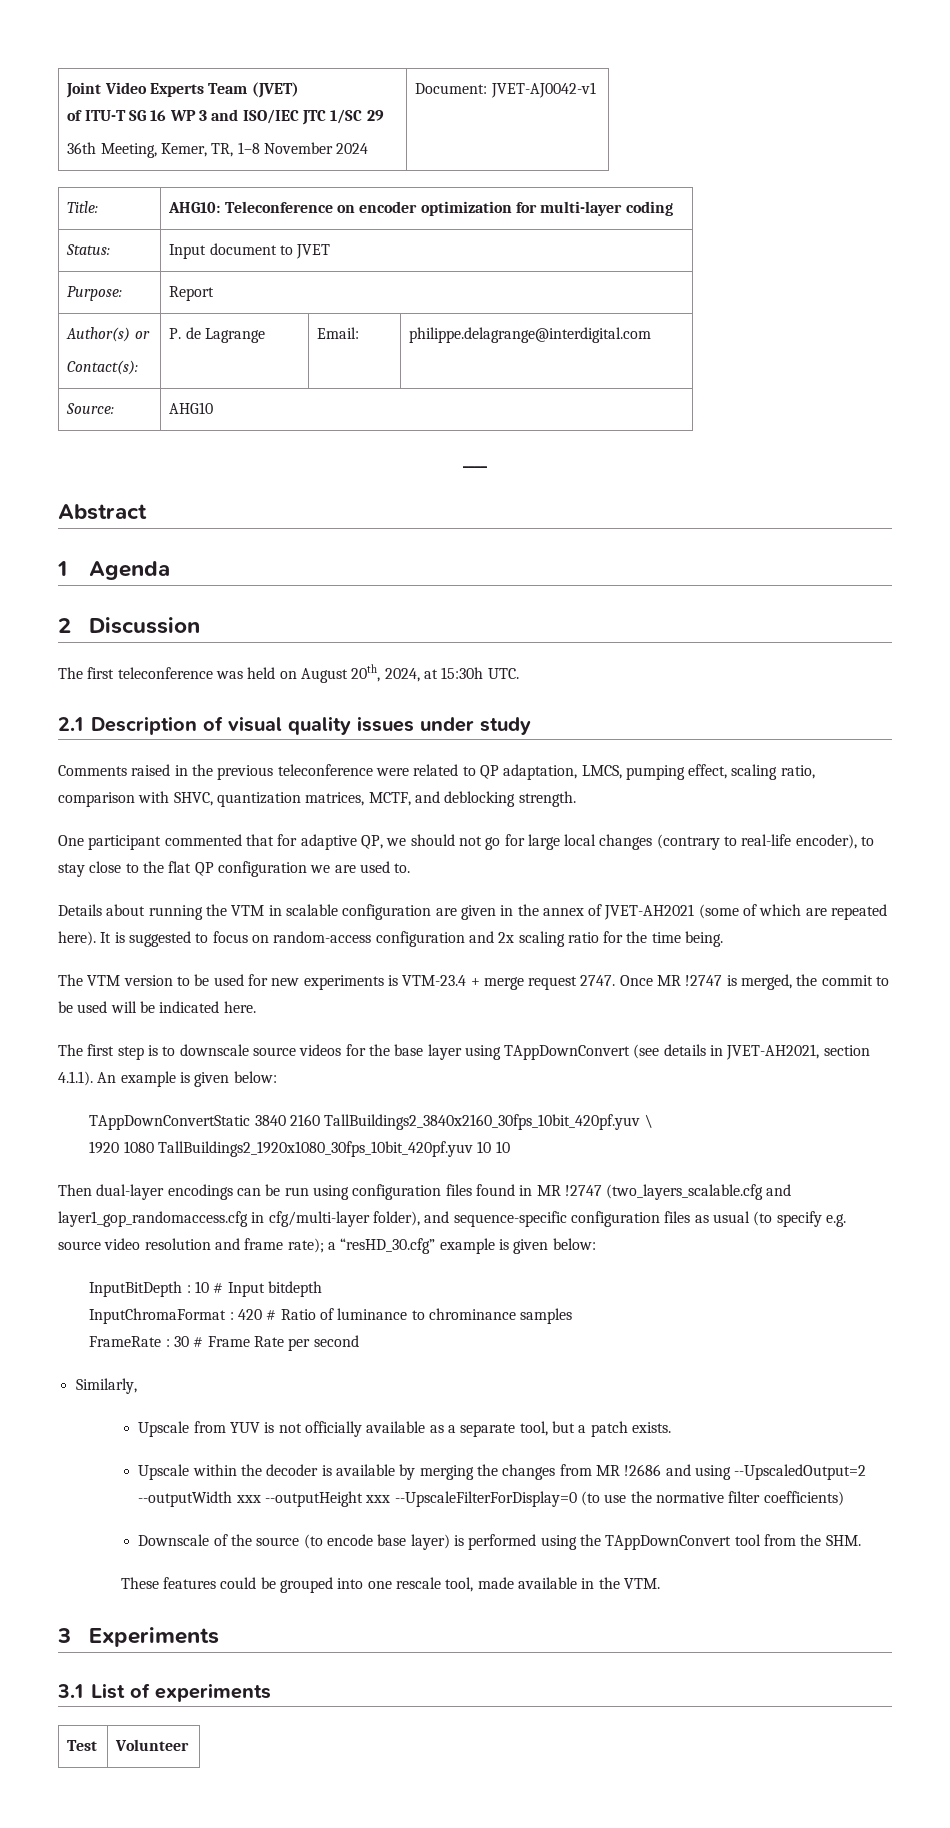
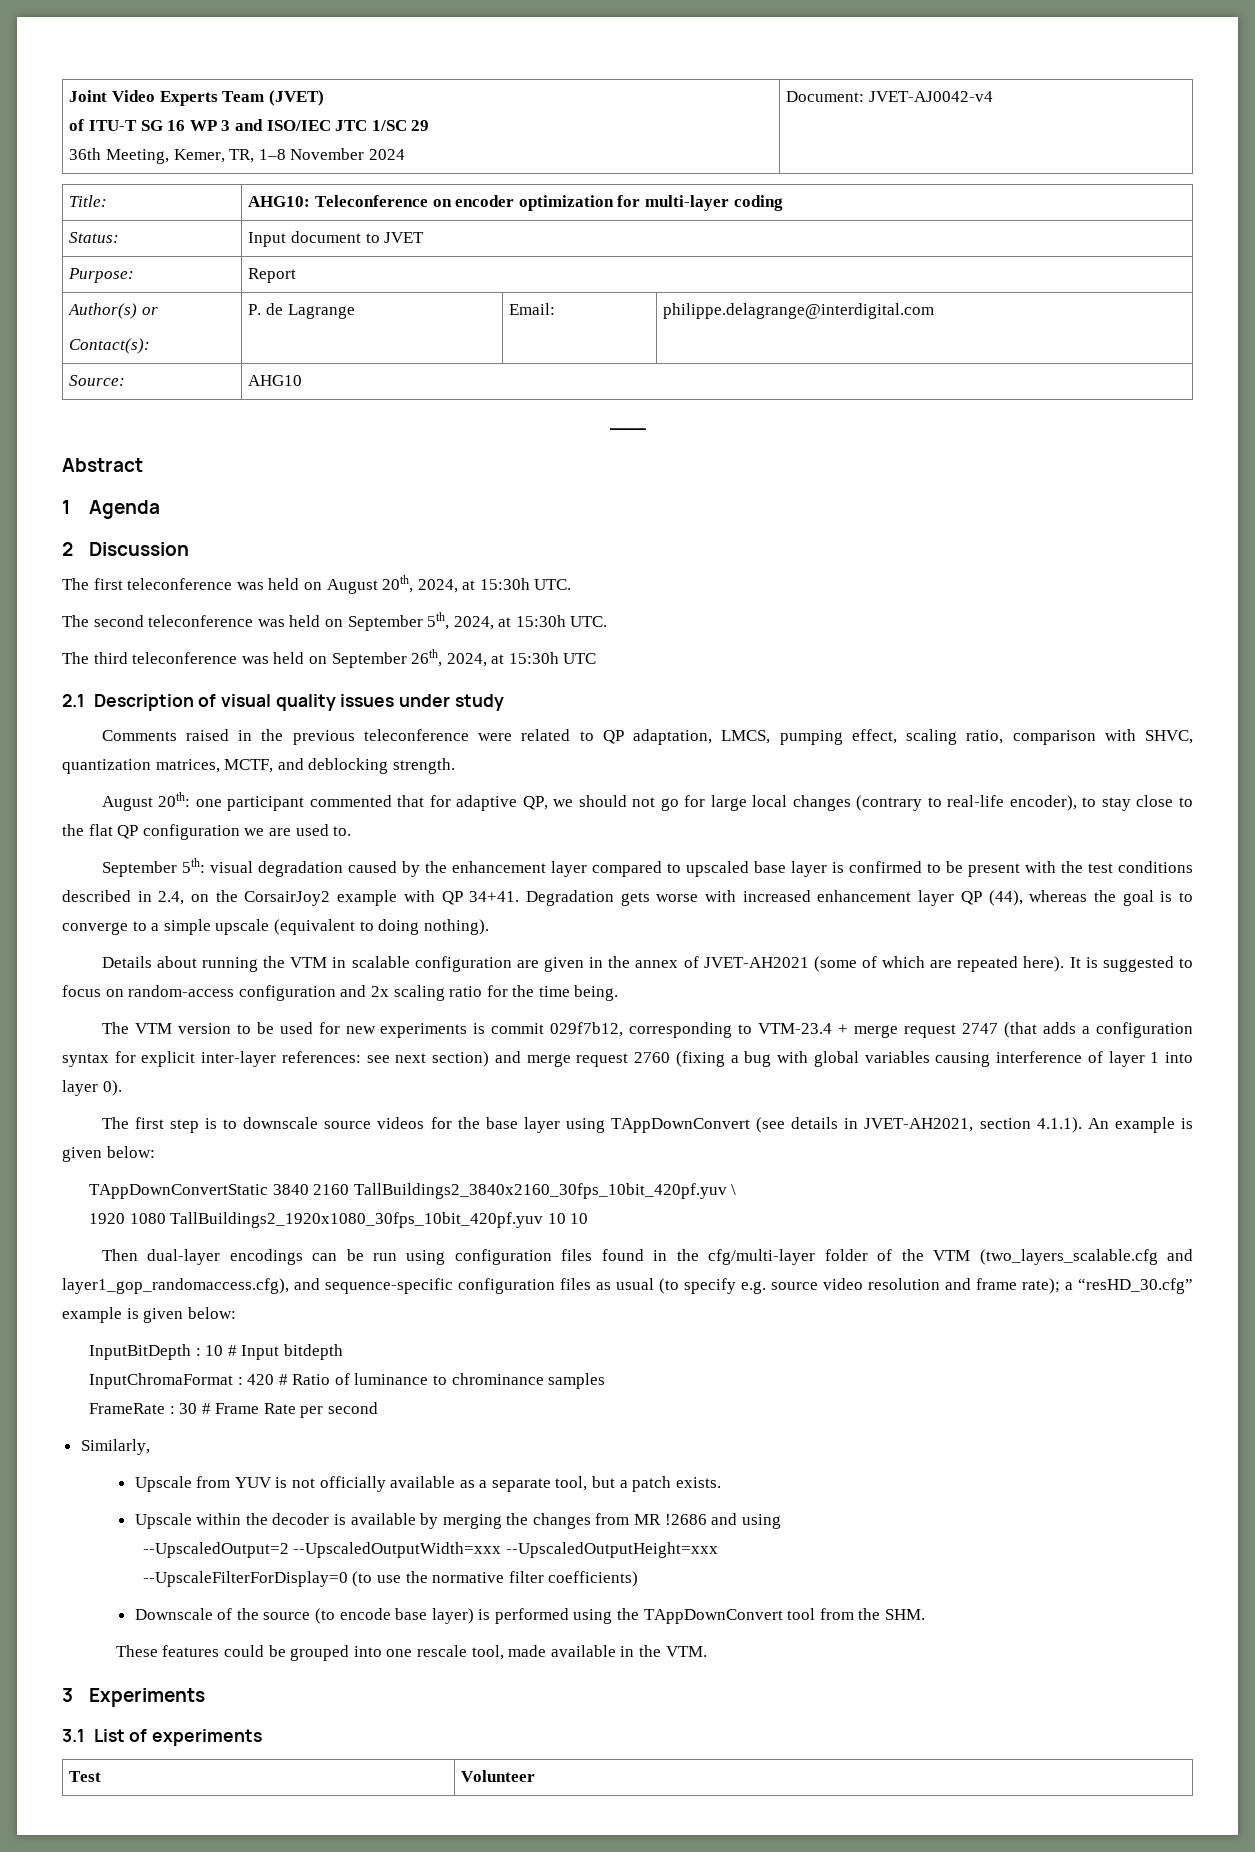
  Joint Video Experts Team (JVET)
  of ITU-T SG 16 WP 3 and ISO/IEC JTC 1/SC 29
- 36th Meeting, Kemer, TR, 1–8 November 2024 | Document: JVET-AJ0042-v1
+ 36th Meeting, Kemer, TR, 1–8 November 2024 | Document: JVET-AJ0042-v4
+ The second teleconference was held on September 5th, 2024, at 15:30h UTC.
+ The third teleconference was held on September 26th, 2024, at 15:30h UTC
- One participant commented that for adaptive QP, we should not go for large local changes (contrary to real-life encoder), to stay close to the flat QP configuration we are used to.
+ August 20th: one participant commented that for adaptive QP, we should not go for large local changes (contrary to real-life encoder), to stay close to the flat QP configuration we are used to.
+ September 5th: visual degradation caused by the enhancement layer compared to upscaled base layer is confirmed to be present with the test conditions described in 2.4, on the CorsairJoy2 example with QP 34+41. Degradation gets worse with increased enhancement layer QP (44), whereas the goal is to converge to a simple upscale (equivalent to doing nothing).
- The VTM version to be used for new experiments is VTM-23.4 + merge request 2747. Once MR !2747 is merged, the commit to be used will be indicated here.
+ The VTM version to be used for new experiments is commit 029f7b12, corresponding to VTM-23.4 + merge request 2747 (that adds a configuration syntax for explicit inter-layer references: see next section) and merge request 2760 (fixing a bug with global variables causing interference of layer 1 into layer 0).
- Then dual-layer encodings can be run using configuration files found in MR !2747 (two_layers_scalable.cfg and layer1_gop_randomaccess.cfg in cfg/multi-layer folder), and sequence-specific configuration files as usual (to specify e.g. source video resolution and frame rate); a “resHD_30.cfg” example is given below:
+ Then dual-layer encodings can be run using configuration files found in the cfg/multi-layer folder of the VTM (two_layers_scalable.cfg and layer1_gop_randomaccess.cfg), and sequence-specific configuration files as usual (to specify e.g. source video resolution and frame rate); a “resHD_30.cfg” example is given below:
- Upscale within the decoder is available by merging the changes from MR !2686 and using --UpscaledOutput=2 --outputWidth xxx --outputHeight xxx --UpscaleFilterForDisplay=0 (to use the normative filter coefficients)
+ Upscale within the decoder is available by merging the changes from MR !2686 and using
+ --UpscaledOutput=2 --UpscaledOutputWidth=xxx --UpscaledOutputHeight=xxx
+ --UpscaleFilterForDisplay=0 (to use the normative filter coefficients)

